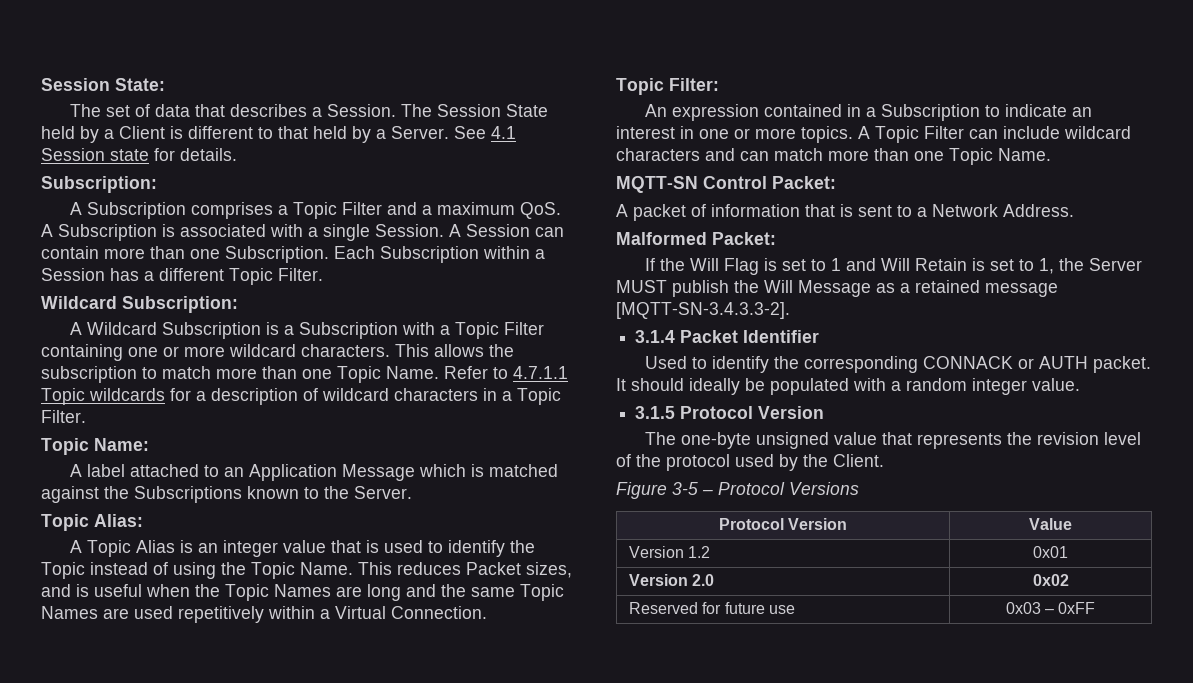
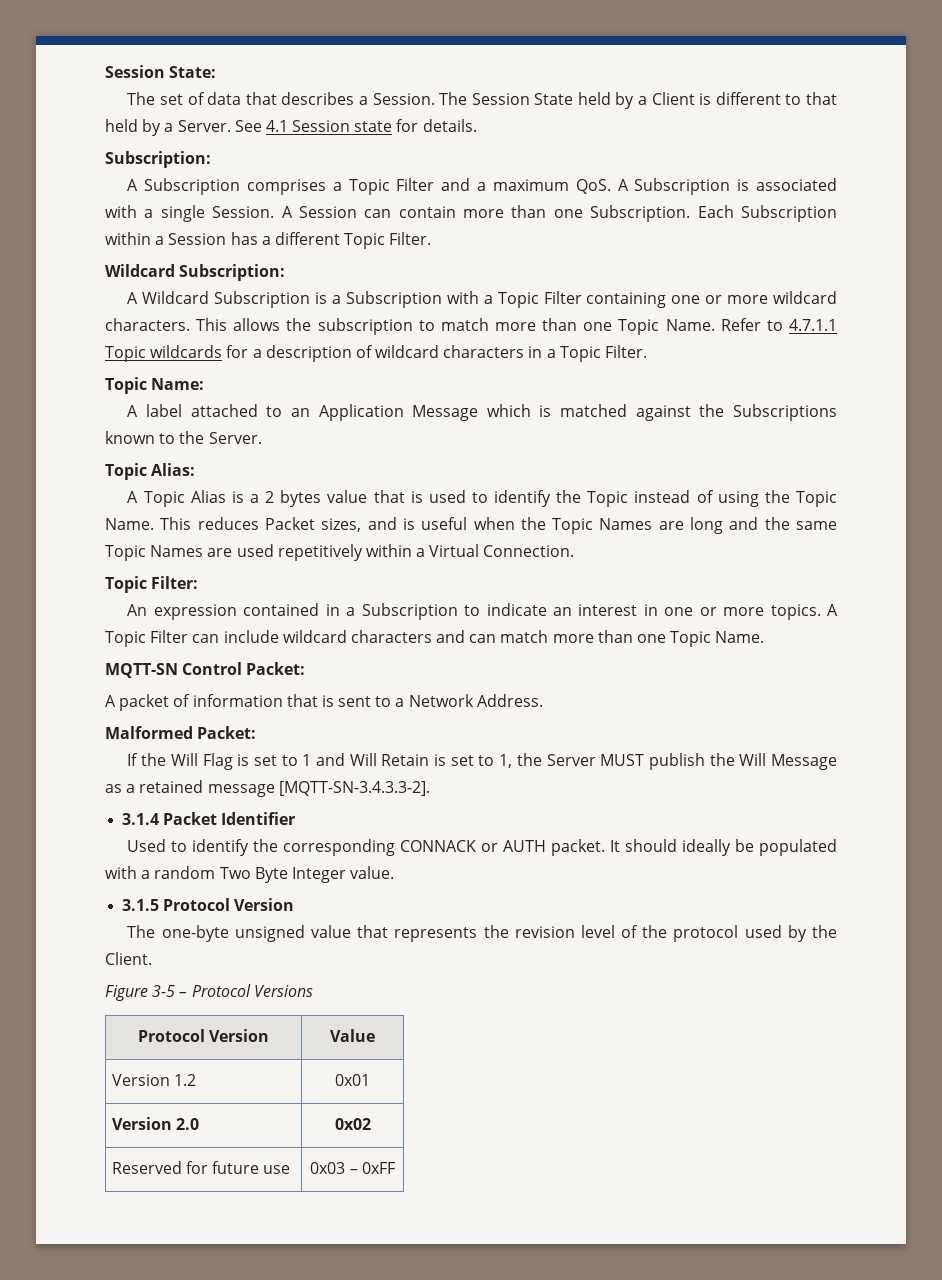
- A Topic Alias is an integer value that is used to identify the Topic instead of using the Topic Name.
+ A Topic Alias is a 2 bytes value that is used to identify the Topic instead of using the Topic Name.
- It should ideally be populated with a random integer value.
+ It should ideally be populated with a random Two Byte Integer value.

